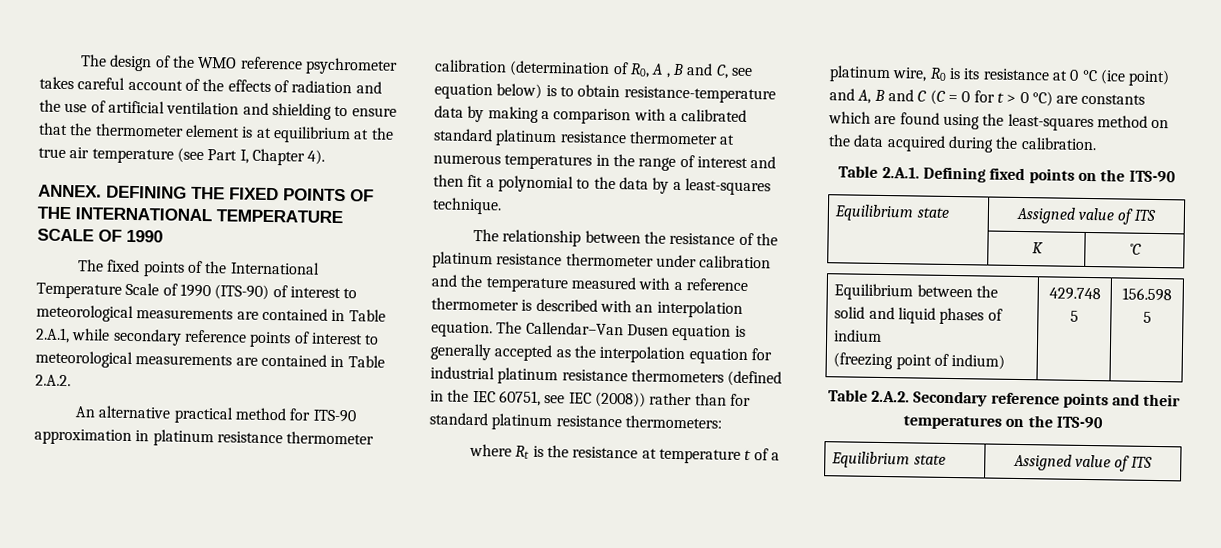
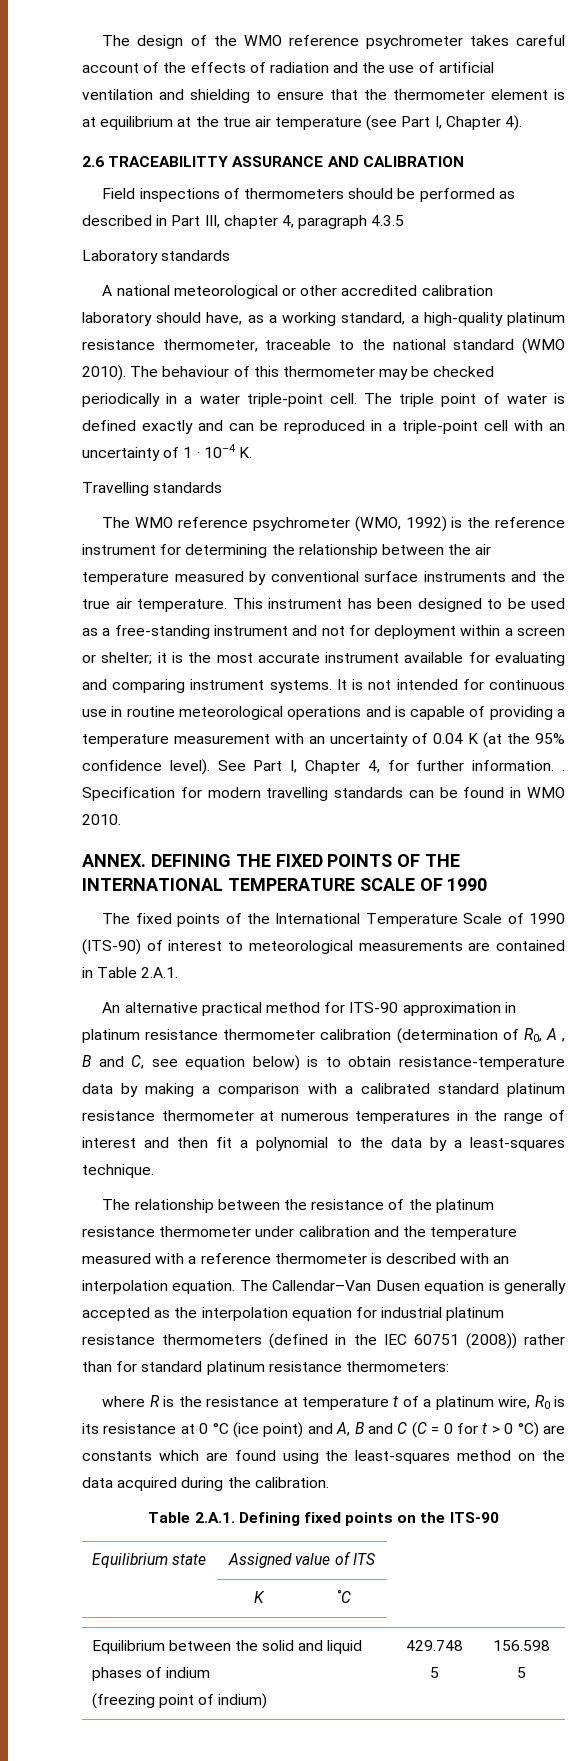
+ 2.6 TRACEABILITTY ASSURANCE AND CALIBRATION
+ Field inspections of thermometers should be performed as described in Part III, chapter 4, paragraph 4.3.5
+ Laboratory standards
+ A national meteorological or other accredited calibration laboratory should have, as a working standard, a high-quality platinum resistance thermometer, traceable to the national standard (WMO 2010). The behaviour of this thermometer may be checked periodically in a water triple-point cell. The triple point of water is defined exactly and can be reproduced in a triple-point cell with an uncertainty of 1 · 10–4 K.
+ Travelling standards
+ The WMO reference psychrometer (WMO, 1992) is the reference instrument for determining the relationship between the air temperature measured by conventional surface instruments and the true air temperature. This instrument has been designed to be used as a free-standing instrument and not for deployment within a screen or shelter; it is the most accurate instrument available for evaluating and comparing instrument systems. It is not intended for continuous use in routine meteorological operations and is capable of providing a temperature measurement with an uncertainty of 0.04 K (at the 95% confidence level). See Part I, Chapter 4, for further information. . Specification for modern travelling standards can be found in WMO 2010.
- The fixed points of the International Temperature Scale of 1990 (ITS-90) of interest to meteorological measurements are contained in Table 2.A.1, while secondary reference points of interest to meteorological measurements are contained in Table 2.A.2.
+ The fixed points of the International Temperature Scale of 1990 (ITS-90) of interest to meteorological measurements are contained in Table 2.A.1.
- The Callendar–Van Dusen equation is generally accepted as the interpolation equation for industrial platinum resistance thermometers (defined in the IEC 60751, see IEC (2008)) rather than for standard platinum resistance thermometers:
+ The Callendar–Van Dusen equation is generally accepted as the interpolation equation for industrial platinum resistance thermometers (defined in the IEC 60751 (2008)) rather than for standard platinum resistance thermometers:
- where Rt is the resistance at temperature t of a platinum wire, R0 is its resistance at 0 °C (ice point) and A, B and C (C = 0 for t > 0 °C) are constants which are found using the least-squares method on the data acquired during the calibration.
+ where R is the resistance at temperature t of a platinum wire, R0 is its resistance at 0 °C (ice point) and A, B and C (C = 0 for t > 0 °C) are constants which are found using the least-squares method on the data acquired during the calibration.
- Table 2.A.2. Secondary reference points and their temperatures on the ITS-90
- Equilibrium state | Assigned value of ITS

